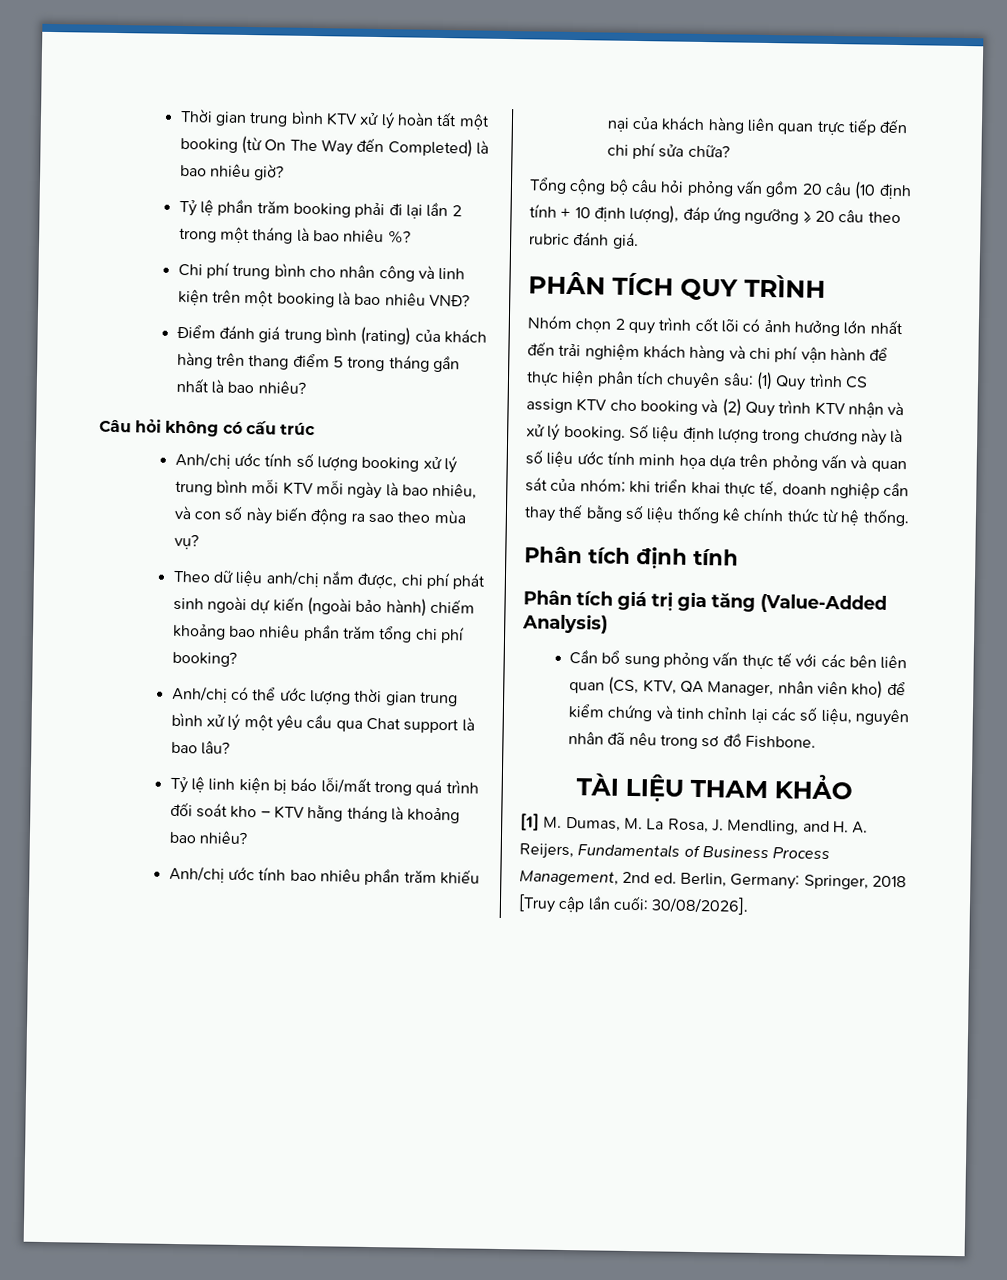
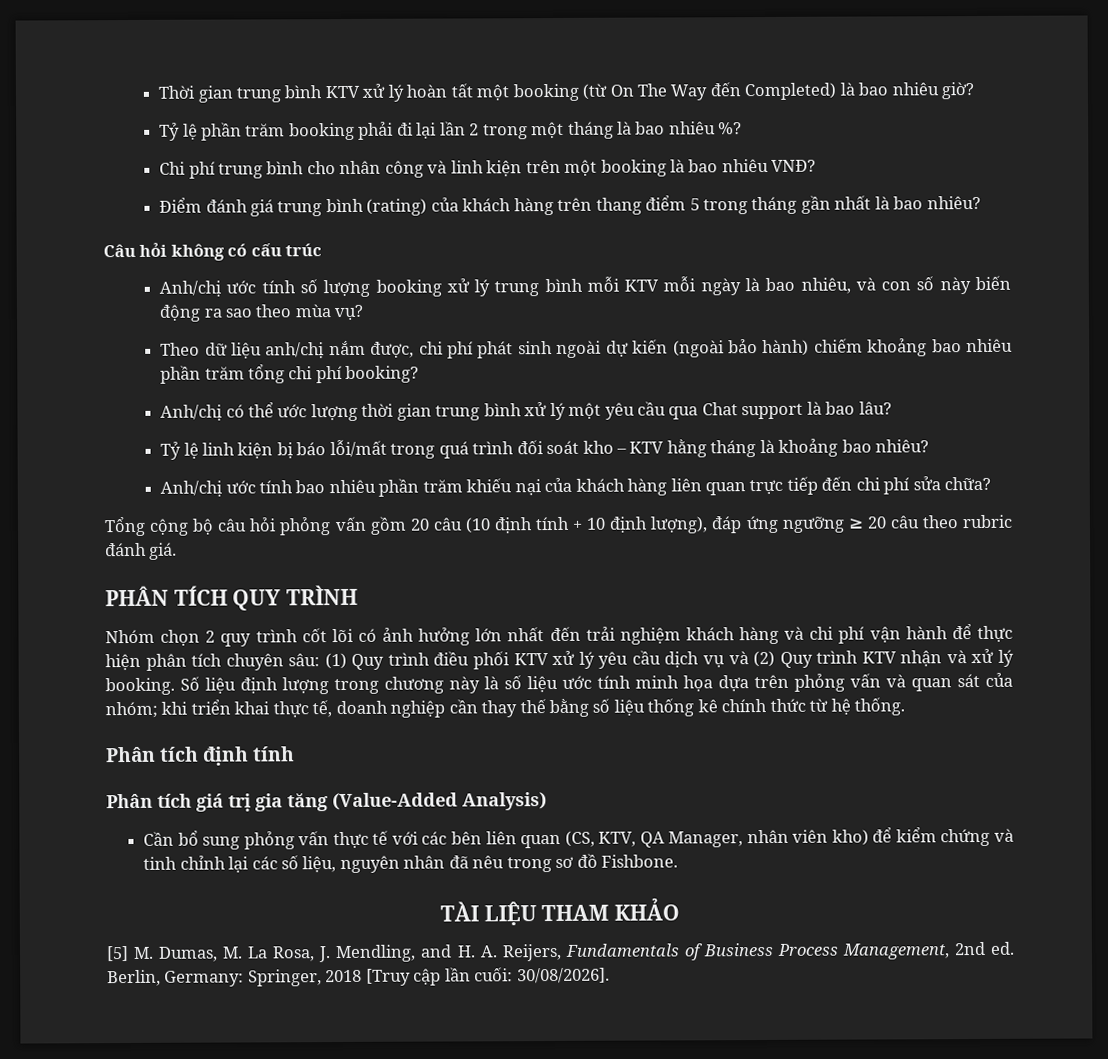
- Nhóm chọn 2 quy trình cốt lõi có ảnh hưởng lớn nhất đến trải nghiệm khách hàng và chi phí vận hành để thực hiện phân tích chuyên sâu: (1) Quy trình CS assign KTV cho booking và (2) Quy trình KTV nhận và xử lý booking.
+ Nhóm chọn 2 quy trình cốt lõi có ảnh hưởng lớn nhất đến trải nghiệm khách hàng và chi phí vận hành để thực hiện phân tích chuyên sâu: (1) Quy trình điều phối KTV xử lý yêu cầu dịch vụ và (2) Quy trình KTV nhận và xử lý booking.
- [1] M. Dumas, M. La Rosa, J. Mendling, and H. A. Reijers, Fundamentals of Business Process Management, 2nd ed. Berlin, Germany: Springer, 2018 [Truy cập lần cuối: 30/08/2026].
+ [5] M. Dumas, M. La Rosa, J. Mendling, and H. A. Reijers, Fundamentals of Business Process Management, 2nd ed. Berlin, Germany: Springer, 2018 [Truy cập lần cuối: 30/08/2026].

